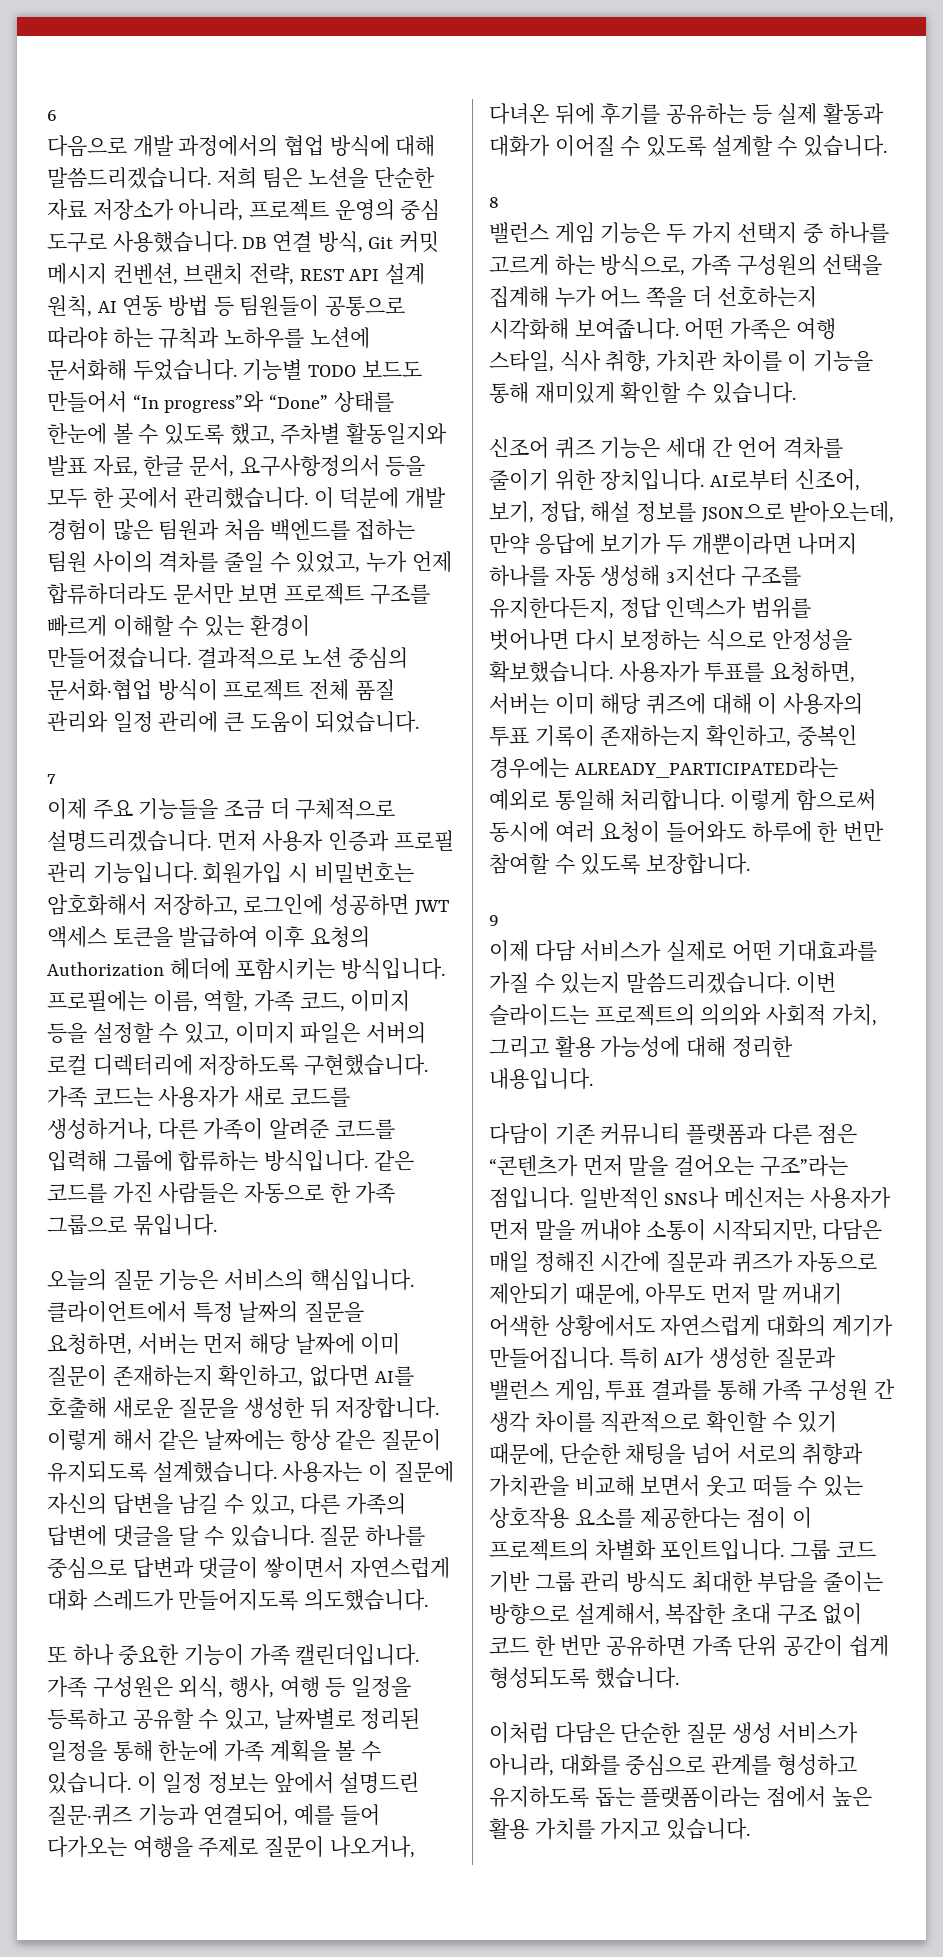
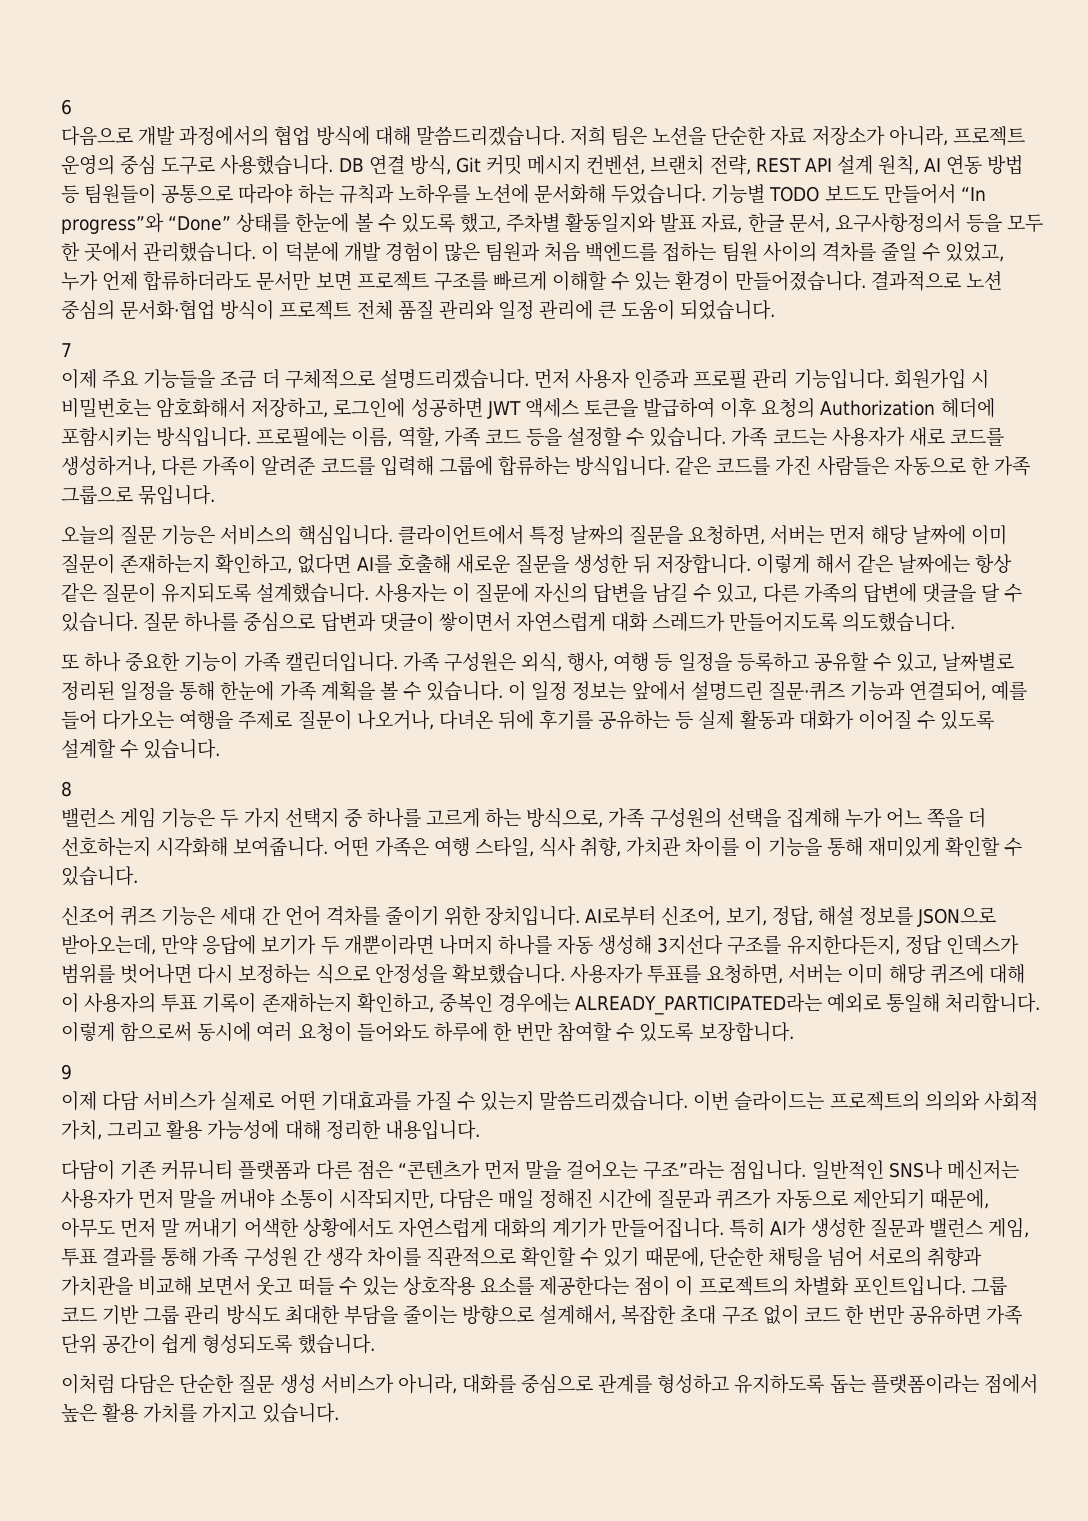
- 프로필에는 이름, 역할, 가족 코드, 이미지 등을 설정할 수 있고, 이미지 파일은 서버의 로컬 디렉터리에 저장하도록 구현했습니다.
+ 프로필에는 이름, 역할, 가족 코드 등을 설정할 수 있습니다.

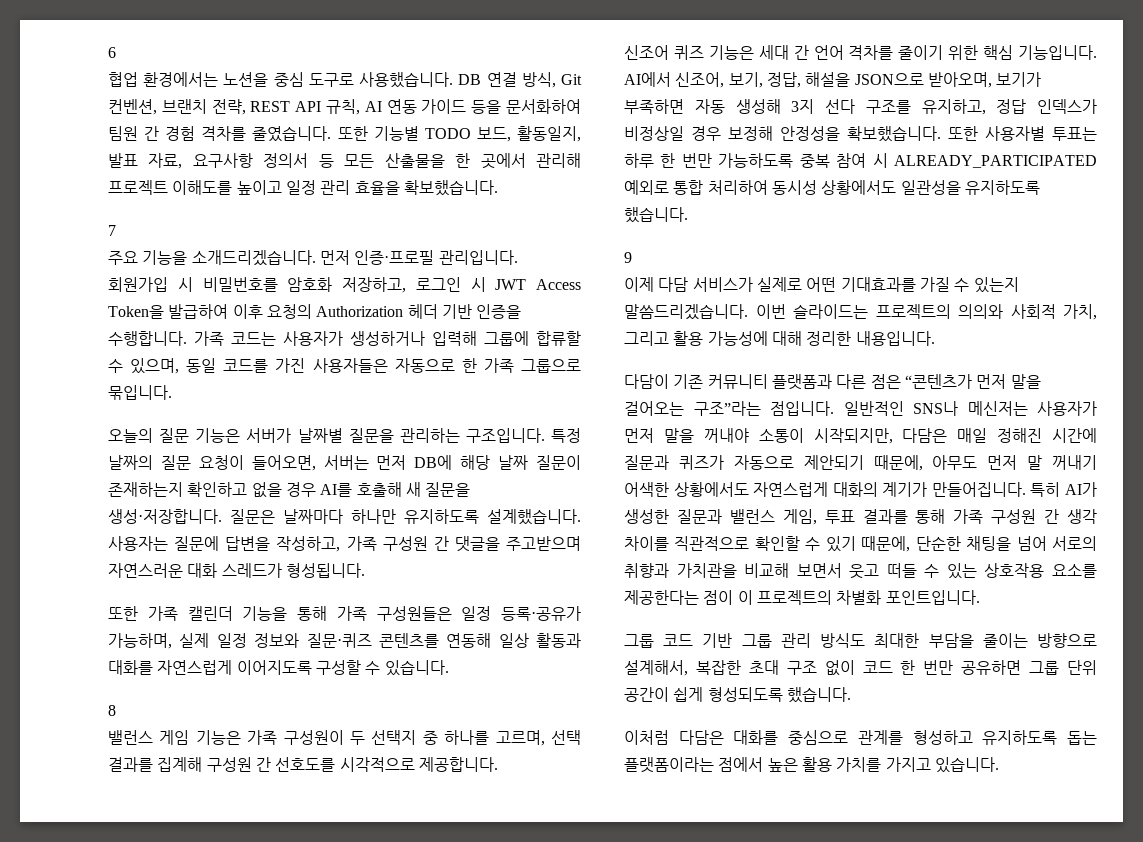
- 다음으로 개발 과정에서의 협업 방식에 대해 말씀드리겠습니다. 저희 팀은 노션을 단순한 자료 저장소가 아니라, 프로젝트 운영의 중심 도구로 사용했습니다.
+ 협업 환경에서는 노션을 중심 도구로 사용했습니다.
- DB 연결 방식, Git 커밋 메시지 컨벤션, 브랜치 전략, REST API 설계 원칙, AI 연동 방법 등 팀원들이 공통으로 따라야 하는 규칙과 노하우를 노션에 문서화해 두었습니다. 기능별 TODO 보드도 만들어서 “In progress”와 “Done” 상태를 한눈에 볼 수 있도록 했고, 주차별 활동일지와 발표 자료, 한글 문서, 요구사항정의서 등을 모두 한 곳에서 관리했습니다. 이 덕분에 개발 경험이 많은 팀원과 처음 백엔드를 접하는 팀원 사이의 격차를 줄일 수 있었고, 누가 언제 합류하더라도 문서만 보면 프로젝트 구조를 빠르게 이해할 수 있는 환경이 만들어졌습니다. 결과적으로 노션 중심의 문서화·협업 방식이 프로젝트 전체 품질 관리와 일정 관리에 큰 도움이 되었습니다.
+ DB 연결 방식, Git 컨벤션, 브랜치 전략, REST API 규칙, AI 연동 가이드 등을 문서화하여 팀원 간 경험 격차를 줄였습니다. 또한 기능별 TODO 보드, 활동일지, 발표 자료, 요구사항 정의서 등 모든 산출물을 한 곳에서 관리해 프로젝트 이해도를 높이고 일정 관리 효율을 확보했습니다.
  7
- 이제 주요 기능들을 조금 더 구체적으로 설명드리겠습니다. 먼저 사용자 인증과 프로필 관리 기능입니다. 회원가입 시 비밀번호는 암호화해서 저장하고, 로그인에 성공하면 JWT 액세스 토큰을 발급하여 이후 요청의 Authorization 헤더에 포함시키는 방식입니다. 프로필에는 이름, 역할, 가족 코드 등을 설정할 수 있습니다. 가족 코드는 사용자가 새로 코드를 생성하거나, 다른 가족이 알려준 코드를 입력해 그룹에 합류하는 방식입니다. 같은 코드를 가진 사람들은 자동으로 한 가족 그룹으로 묶입니다.
+ 주요 기능을 소개드리겠습니다. 먼저 인증·프로필 관리입니다. 회원가입 시 비밀번호를 암호화 저장하고, 로그인 시 JWT Access Token을 발급하여 이후 요청의 Authorization 헤더 기반 인증을 수행합니다. 가족 코드는 사용자가 생성하거나 입력해 그룹에 합류할 수 있으며, 동일 코드를 가진 사용자들은 자동으로 한 가족 그룹으로 묶입니다.
- 오늘의 질문 기능은 서비스의 핵심입니다. 클라이언트에서 특정 날짜의 질문을 요청하면, 서버는 먼저 해당 날짜에 이미 질문이 존재하는지 확인하고, 없다면 AI를 호출해 새로운 질문을 생성한 뒤 저장합니다. 이렇게 해서 같은 날짜에는 항상 같은 질문이 유지되도록 설계했습니다. 사용자는 이 질문에 자신의 답변을 남길 수 있고, 다른 가족의 답변에 댓글을 달 수 있습니다. 질문 하나를 중심으로 답변과 댓글이 쌓이면서 자연스럽게 대화 스레드가 만들어지도록 의도했습니다.
- 또 하나 중요한 기능이 가족 캘린더입니다. 가족 구성원은 외식, 행사, 여행 등 일정을 등록하고 공유할 수 있고, 날짜별로 정리된 일정을 통해 한눈에 가족 계획을 볼 수 있습니다. 이 일정 정보는 앞에서 설명드린 질문·퀴즈 기능과 연결되어, 예를 들어 다가오는 여행을 주제로 질문이 나오거나, 다녀온 뒤에 후기를 공유하는 등 실제 활동과 대화가 이어질 수 있도록 설계할 수 있습니다.
+ 오늘의 질문 기능은 서버가 날짜별 질문을 관리하는 구조입니다. 특정 날짜의 질문 요청이 들어오면, 서버는 먼저 DB에 해당 날짜 질문이 존재하는지 확인하고 없을 경우 AI를 호출해 새 질문을 생성·저장합니다. 질문은 날짜마다 하나만 유지하도록 설계했습니다. 사용자는 질문에 답변을 작성하고, 가족 구성원 간 댓글을 주고받으며 자연스러운 대화 스레드가 형성됩니다.
+ 또한 가족 캘린더 기능을 통해 가족 구성원들은 일정 등록·공유가 가능하며, 실제 일정 정보와 질문·퀴즈 콘텐츠를 연동해 일상 활동과 대화를 자연스럽게 이어지도록 구성할 수 있습니다.
- 밸런스 게임 기능은 두 가지 선택지 중 하나를 고르게 하는 방식으로, 가족 구성원의 선택을 집계해 누가 어느 쪽을 더 선호하는지 시각화해 보여줍니다. 어떤 가족은 여행 스타일, 식사 취향, 가치관 차이를 이 기능을 통해 재미있게 확인할 수 있습니다.
+ 밸런스 게임 기능은 가족 구성원이 두 선택지 중 하나를 고르며, 선택 결과를 집계해 구성원 간 선호도를 시각적으로 제공합니다.
- 신조어 퀴즈 기능은 세대 간 언어 격차를 줄이기 위한 장치입니다. AI로부터 신조어, 보기, 정답, 해설 정보를 JSON으로 받아오는데, 만약 응답에 보기가 두 개뿐이라면 나머지 하나를 자동 생성해 3지선다 구조를 유지한다든지, 정답 인덱스가 범위를 벗어나면 다시 보정하는 식으로 안정성을 확보했습니다. 사용자가 투표를 요청하면, 서버는 이미 해당 퀴즈에 대해 이 사용자의 투표 기록이 존재하는지 확인하고, 중복인 경우에는 ALREADY_PARTICIPATED라는 예외로 통일해 처리합니다. 이렇게 함으로써 동시에 여러 요청이 들어와도 하루에 한 번만 참여할 수 있도록 보장합니다.
+ 신조어 퀴즈 기능은 세대 간 언어 격차를 줄이기 위한 핵심 기능입니다. AI에서 신조어, 보기, 정답, 해설을 JSON으로 받아오며, 보기가 부족하면 자동 생성해 3지 선다 구조를 유지하고, 정답 인덱스가 비정상일 경우 보정해 안정성을 확보했습니다. 또한 사용자별 투표는 하루 한 번만 가능하도록 중복 참여 시 ALREADY_PARTICIPATED 예외로 통합 처리하여 동시성 상황에서도 일관성을 유지하도록 했습니다.
- 특히 AI가 생성한 질문과 밸런스 게임, 투표 결과를 통해 가족 구성원 간 생각 차이를 직관적으로 확인할 수 있기 때문에, 단순한 채팅을 넘어 서로의 취향과 가치관을 비교해 보면서 웃고 떠들 수 있는 상호작용 요소를 제공한다는 점이 이 프로젝트의 차별화 포인트입니다. 그룹 코드 기반 그룹 관리 방식도 최대한 부담을 줄이는 방향으로 설계해서, 복잡한 초대 구조 없이 코드 한 번만 공유하면 가족 단위 공간이 쉽게 형성되도록 했습니다.
+ 특히 AI가 생성한 질문과 밸런스 게임, 투표 결과를 통해 가족 구성원 간 생각 차이를 직관적으로 확인할 수 있기 때문에, 단순한 채팅을 넘어 서로의 취향과 가치관을 비교해 보면서 웃고 떠들 수 있는 상호작용 요소를 제공한다는 점이 이 프로젝트의 차별화 포인트입니다.
+ 그룹 코드 기반 그룹 관리 방식도 최대한 부담을 줄이는 방향으로 설계해서, 복잡한 초대 구조 없이 코드 한 번만 공유하면 그룹 단위 공간이 쉽게 형성되도록 했습니다.
- 이처럼 다담은 단순한 질문 생성 서비스가 아니라, 대화를 중심으로 관계를 형성하고 유지하도록 돕는 플랫폼이라는 점에서 높은 활용 가치를 가지고 있습니다.
+ 이처럼 다담은 대화를 중심으로 관계를 형성하고 유지하도록 돕는 플랫폼이라는 점에서 높은 활용 가치를 가지고 있습니다.

